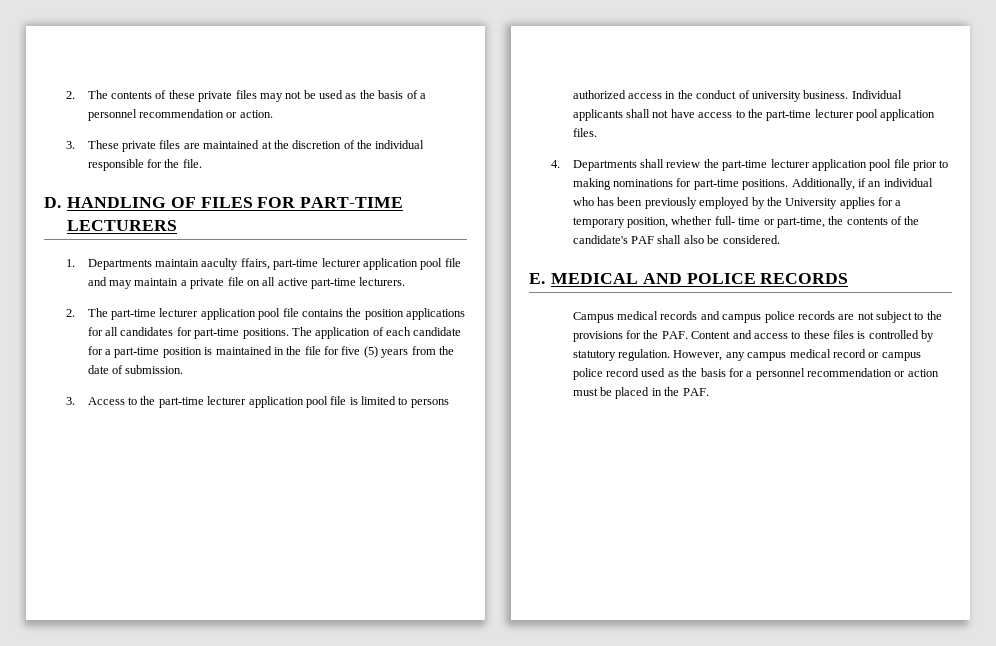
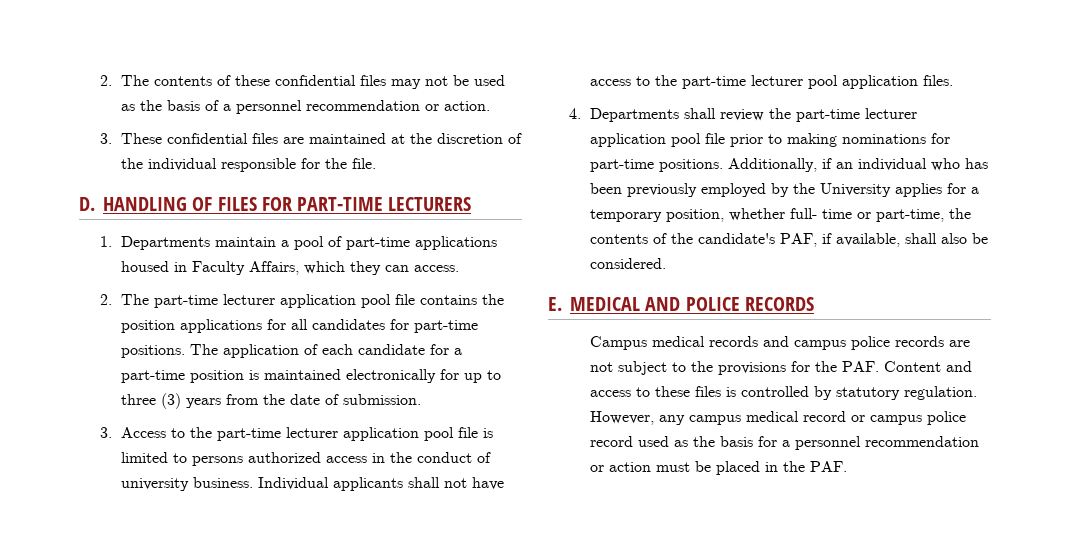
- 2. The contents of these private files may not be used as the basis of a personnel recommendation or action.
+ 2. The contents of these confidential files may not be used as the basis of a personnel recommendation or action.
- 3. These private files are maintained at the discretion of the individual responsible for the file.
+ 3. These confidential files are maintained at the discretion of the individual responsible for the file.
- 1. Departments maintain aaculty ffairs, part-time lecturer application pool file and may maintain a private file on all active part-time lecturers.
+ 1. Departments maintain a pool of part-time applications housed in Faculty Affairs, which they can access.
- The application of each candidate for a part-time position is maintained in the file for five (5) years from the date of submission.
+ The application of each candidate for a part-time position is maintained electronically for up to three (3) years from the date of submission.
- Additionally, if an individual who has been previously employed by the University applies for a temporary position, whether full- time or part-time, the contents of the candidate's PAF shall also be considered.
+ Additionally, if an individual who has been previously employed by the University applies for a temporary position, whether full- time or part-time, the contents of the candidate's PAF, if available, shall also be considered.

